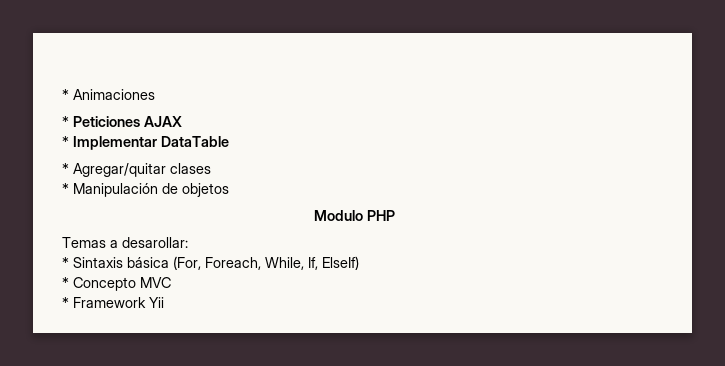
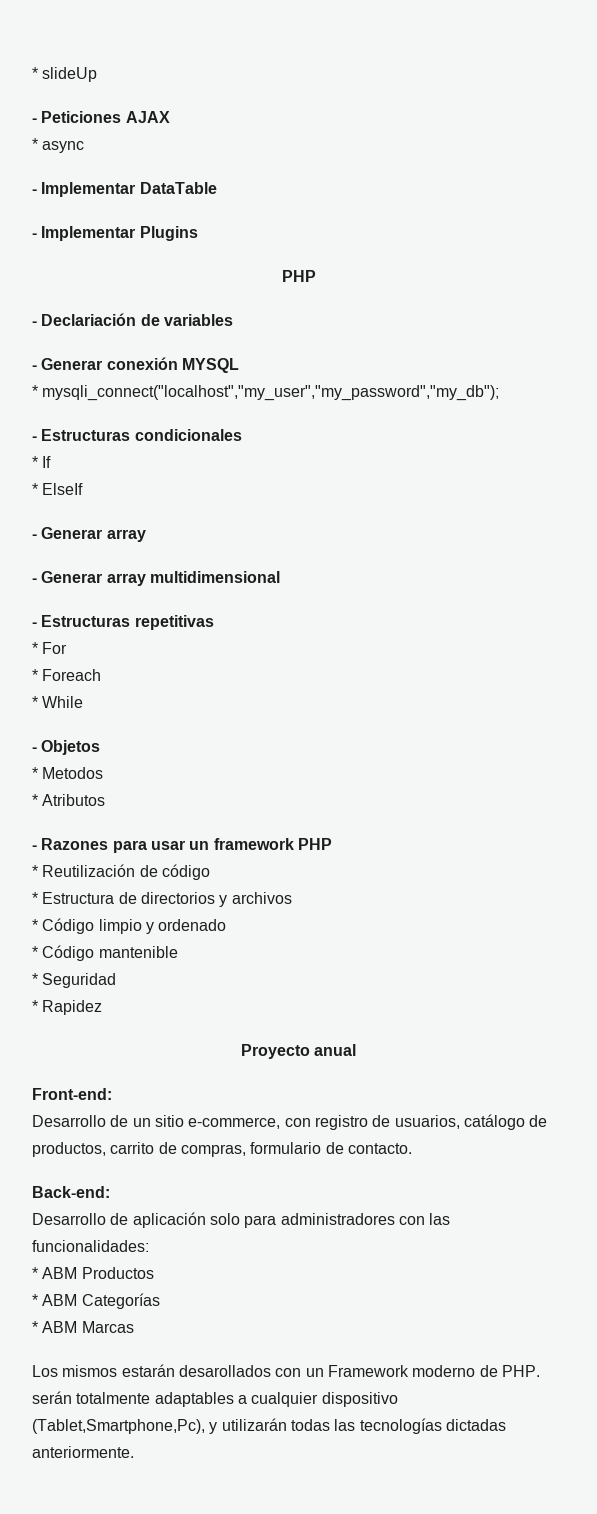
- * Animaciones
- * Peticiones AJAX
+ * slideUp
+ - Peticiones AJAX
- * Implementar DataTable
+ * async
+ - Implementar DataTable
- * Agregar/quitar clases
- * Manipulación de objetos
- Modulo PHP
- Temas a desarollar:
- * Sintaxis básica (For, Foreach, While, If, ElseIf)
- * Concepto MVC
- * Framework Yii
+ - Implementar Plugins
+ PHP
+ - Declariación de variables
+ - Generar conexión MYSQL
+ * mysqli_connect("localhost","my_user","my_password","my_db");
+ - Estructuras condicionales
+ * If
+ * ElseIf
+ - Generar array
+ - Generar array multidimensional
+ - Estructuras repetitivas
+ * For
+ * Foreach
+ * While
+ - Objetos
+ * Metodos
+ * Atributos
+ - Razones para usar un framework PHP
+ * Reutilización de código
+ * Estructura de directorios y archivos
+ * Código limpio y ordenado
+ * Código mantenible
+ * Seguridad
+ * Rapidez
+ Proyecto anual
+ Front-end:
+ Desarrollo de un sitio e-commerce, con registro de usuarios, catálogo de productos, carrito de compras, formulario de contacto.
+ Back-end:
+ Desarrollo de aplicación solo para administradores con las funcionalidades:
+ * ABM Productos
+ * ABM Categorías
+ * ABM Marcas
+ Los mismos estarán desarollados con un Framework moderno de PHP. serán totalmente adaptables a cualquier dispositivo (Tablet,Smartphone,Pc), y utilizarán todas las tecnologías dictadas anteriormente.

